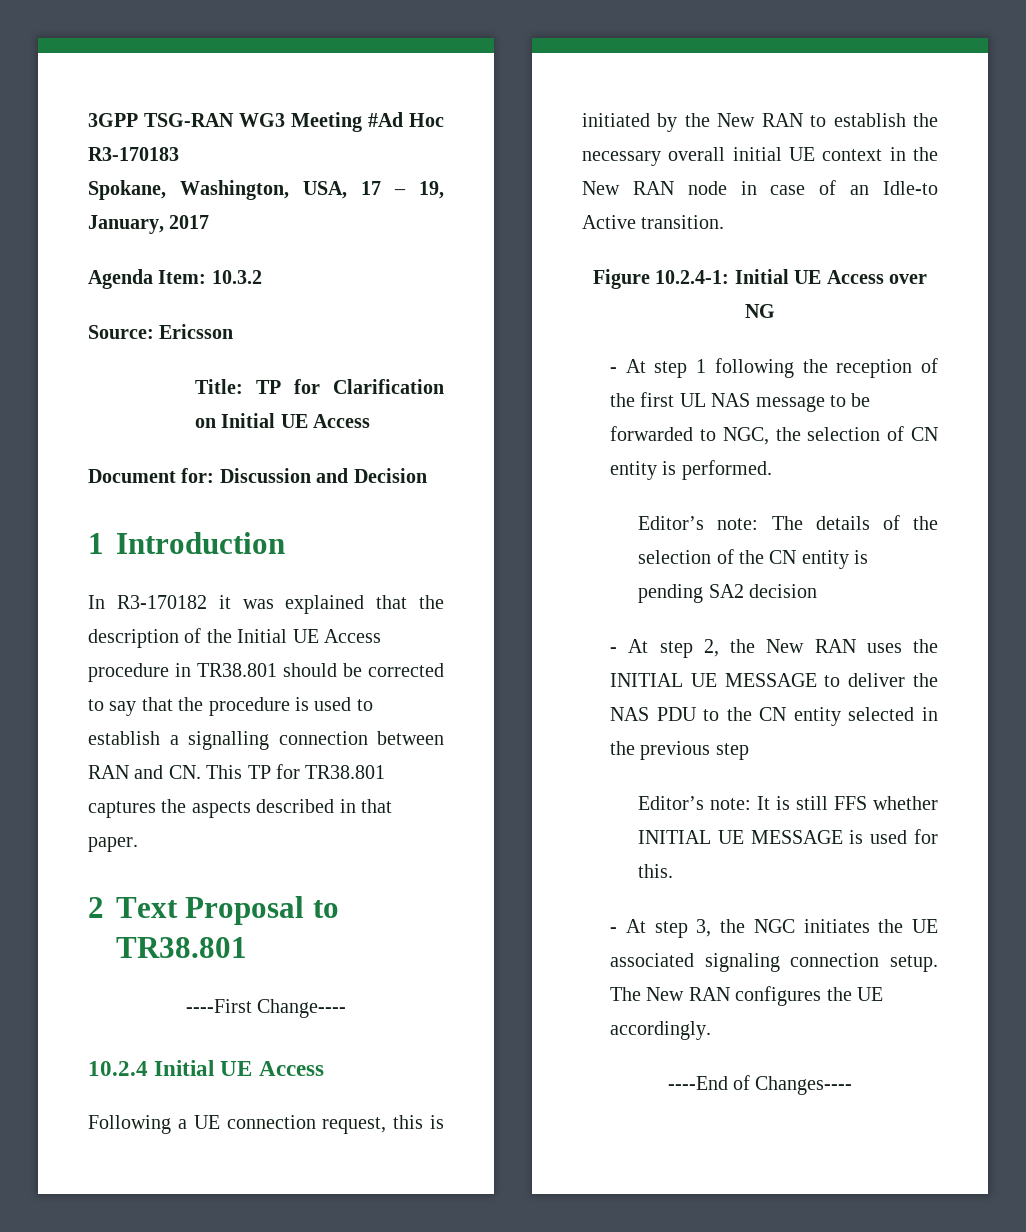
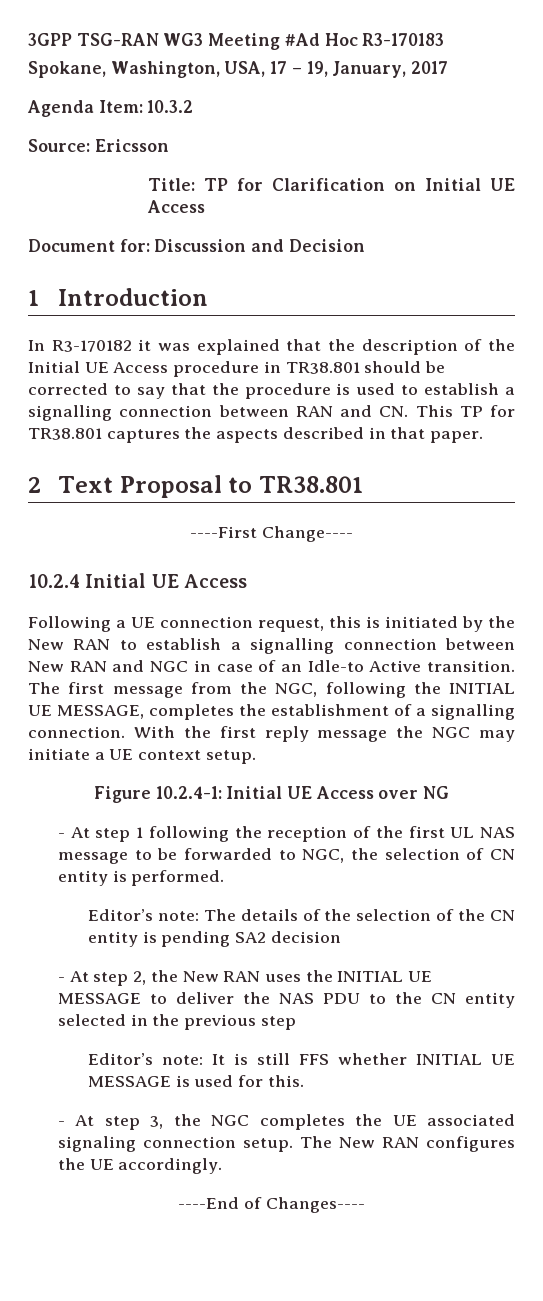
- Following a UE connection request, this is initiated by the New RAN to establish the necessary overall initial UE context in the New RAN node in case of an Idle-to Active transition.
+ Following a UE connection request, this is initiated by the New RAN to establish a signalling connection between New RAN and NGC in case of an Idle-to Active transition. The first message from the NGC, following the INITIAL UE MESSAGE, completes the establishment of a signalling connection. With the first reply message the NGC may initiate a UE context setup.
- - At step 3, the NGC initiates the UE associated signaling connection setup.
+ - At step 3, the NGC completes the UE associated signaling connection setup.

